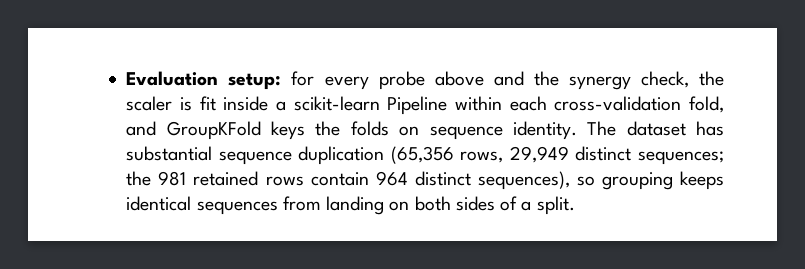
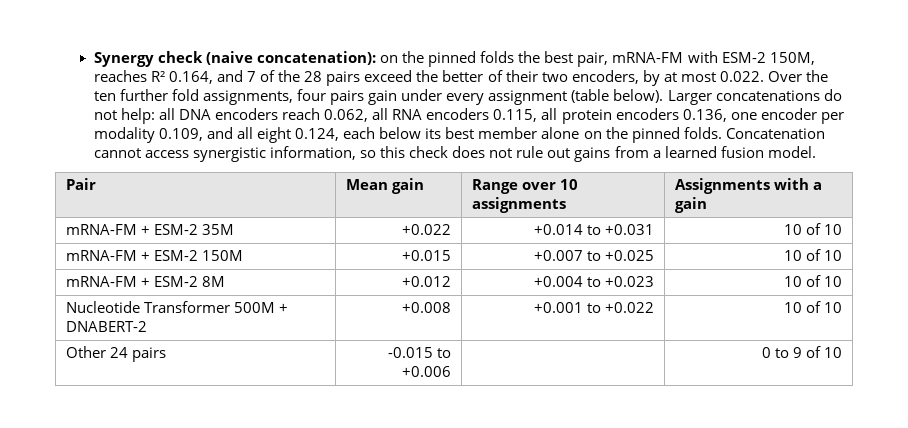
- Evaluation setup: for every probe above and the synergy check, the scaler is fit inside a scikit-learn Pipeline within each cross-validation fold, and GroupKFold keys the folds on sequence identity. The dataset has substantial sequence duplication (65,356 rows, 29,949 distinct sequences; the 981 retained rows contain 964 distinct sequences), so grouping keeps identical sequences from landing on both sides of a split.
+ Synergy check (naive concatenation): on the pinned folds the best pair, mRNA-FM with ESM-2 150M, reaches R² 0.164, and 7 of the 28 pairs exceed the better of their two encoders, by at most 0.022. Over the ten further fold assignments, four pairs gain under every assignment (table below). Larger concatenations do not help: all DNA encoders reach 0.062, all RNA encoders 0.115, all protein encoders 0.136, one encoder per modality 0.109, and all eight 0.124, each below its best member alone on the pinned folds. Concatenation cannot access synergistic information, so this check does not rule out gains from a learned fusion model.
+ Pair | Mean gain | Range over 10 assignments | Assignments with a gain
+ mRNA-FM + ESM-2 35M | +0.022 | +0.014 to +0.031 | 10 of 10
+ mRNA-FM + ESM-2 150M | +0.015 | +0.007 to +0.025 | 10 of 10
+ mRNA-FM + ESM-2 8M | +0.012 | +0.004 to +0.023 | 10 of 10
+ Nucleotide Transformer 500M + DNABERT-2 | +0.008 | +0.001 to +0.022 | 10 of 10
+ Other 24 pairs | -0.015 to +0.006 | | 0 to 9 of 10

